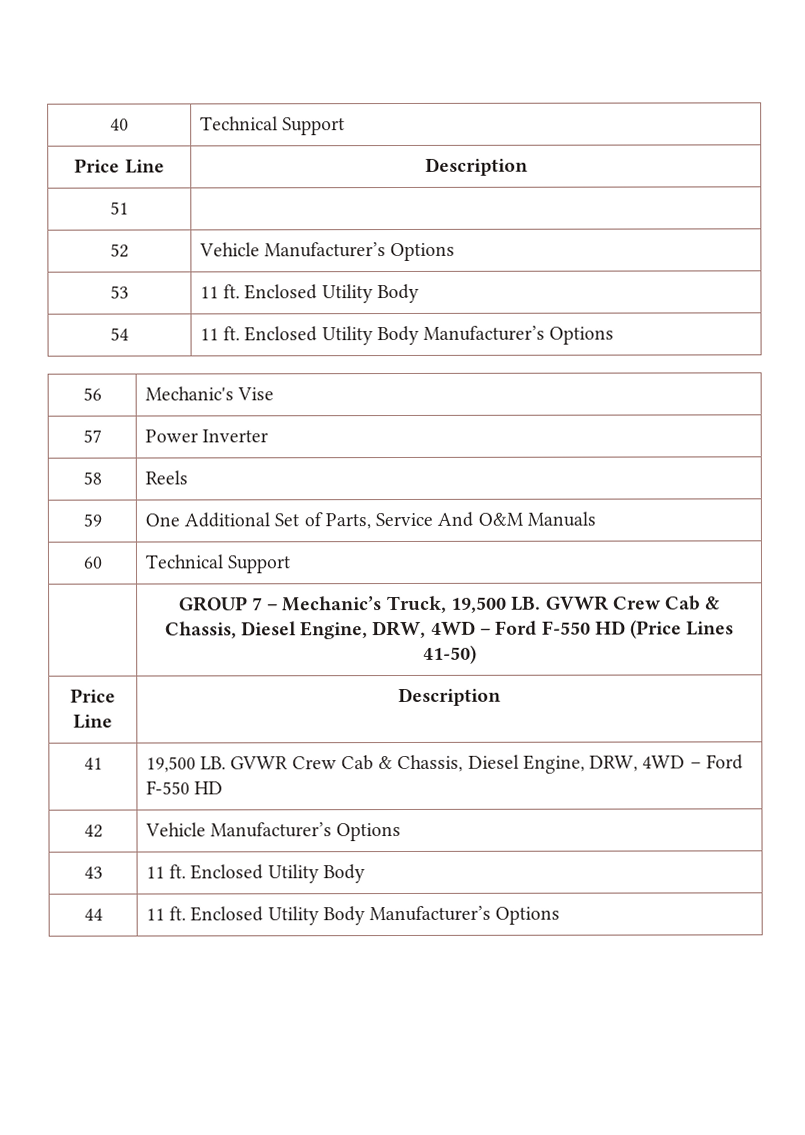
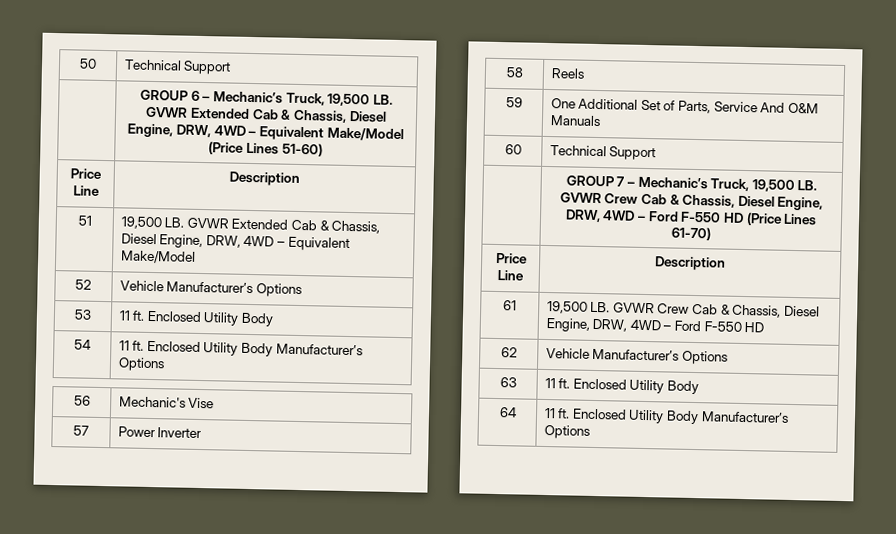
- 40 | Technical Support
+ 50 | Technical Support
+ | GROUP 6 – Mechanic’s Truck, 19,500 LB. GVWR Extended Cab & Chassis, Diesel Engine, DRW, 4WD – Equivalent Make/Model (Price Lines 51-60)
  Price Line | Description
- 51 |
+ 51 | 19,500 LB. GVWR Extended Cab & Chassis, Diesel Engine, DRW, 4WD – Equivalent Make/Model
- | GROUP 7 – Mechanic’s Truck, 19,500 LB. GVWR Crew Cab & Chassis, Diesel Engine, DRW, 4WD – Ford F-550 HD (Price Lines 41-50)
+ | GROUP 7 – Mechanic’s Truck, 19,500 LB. GVWR Crew Cab & Chassis, Diesel Engine, DRW, 4WD – Ford F-550 HD (Price Lines 61-70)
  Price Line | Description
- 41 | 19,500 LB. GVWR Crew Cab & Chassis, Diesel Engine, DRW, 4WD – Ford F-550 HD
+ 61 | 19,500 LB. GVWR Crew Cab & Chassis, Diesel Engine, DRW, 4WD – Ford F-550 HD
- 42 | Vehicle Manufacturer’s Options
- 43 | 11 ft. Enclosed Utility Body
- 44 | 11 ft. Enclosed Utility Body Manufacturer’s Options
+ 62 | Vehicle Manufacturer’s Options
+ 63 | 11 ft. Enclosed Utility Body
+ 64 | 11 ft. Enclosed Utility Body Manufacturer’s Options

